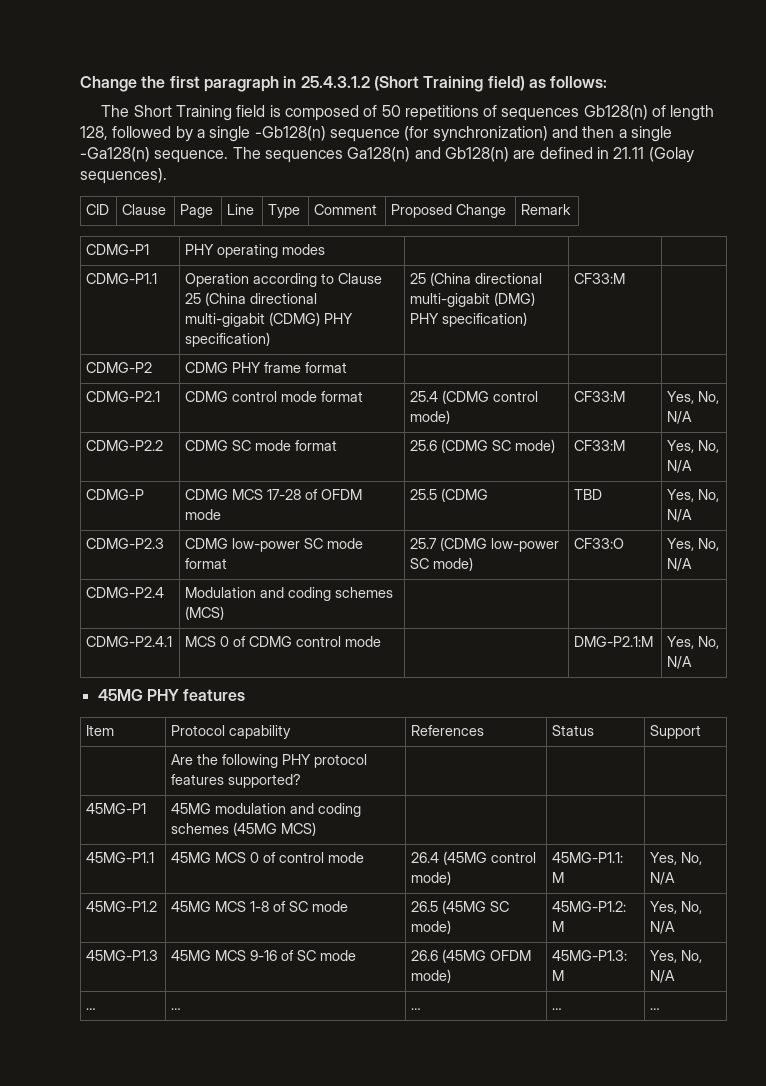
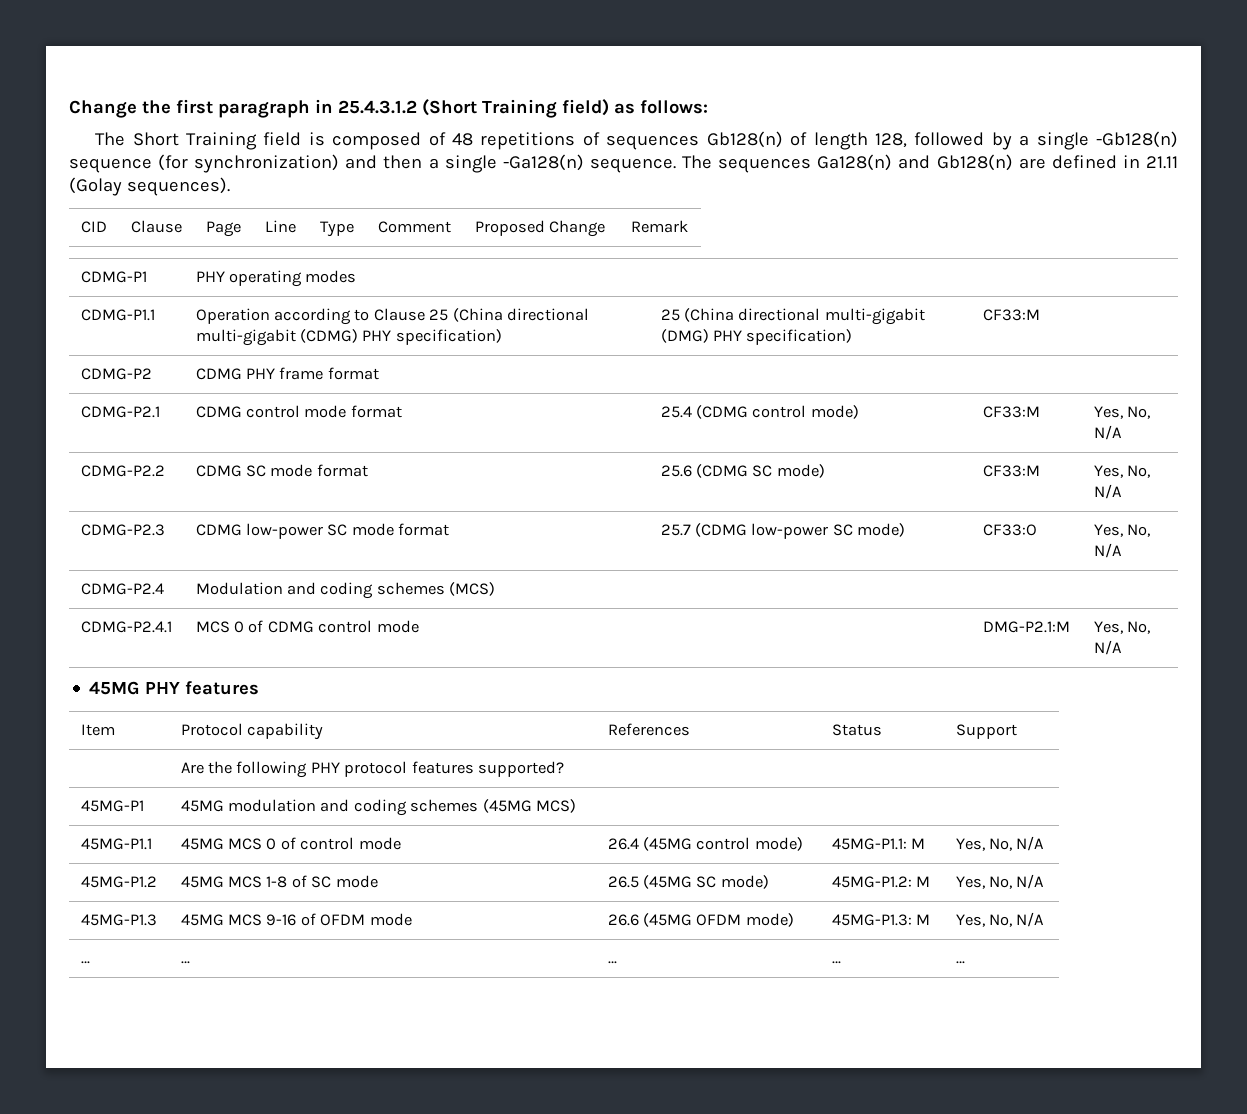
- The Short Training field is composed of 50 repetitions of sequences Gb128(n) of length 128, followed by a single -Gb128(n) sequence (for synchronization) and then a single -Ga128(n) sequence.
+ The Short Training field is composed of 48 repetitions of sequences Gb128(n) of length 128, followed by a single -Gb128(n) sequence (for synchronization) and then a single -Ga128(n) sequence.
- CDMG-P | CDMG MCS 17-28 of OFDM mode | 25.5 (CDMG | TBD | Yes, No, N/A
- 45MG-P1.3 | 45MG MCS 9-16 of SC mode | 26.6 (45MG OFDM mode) | 45MG-P1.3: M | Yes, No, N/A
+ 45MG-P1.3 | 45MG MCS 9-16 of OFDM mode | 26.6 (45MG OFDM mode) | 45MG-P1.3: M | Yes, No, N/A

